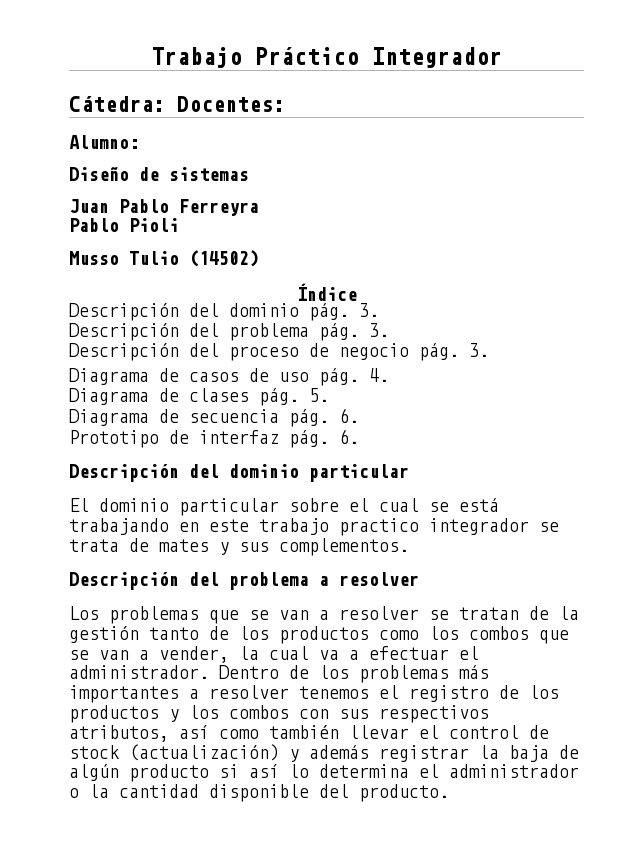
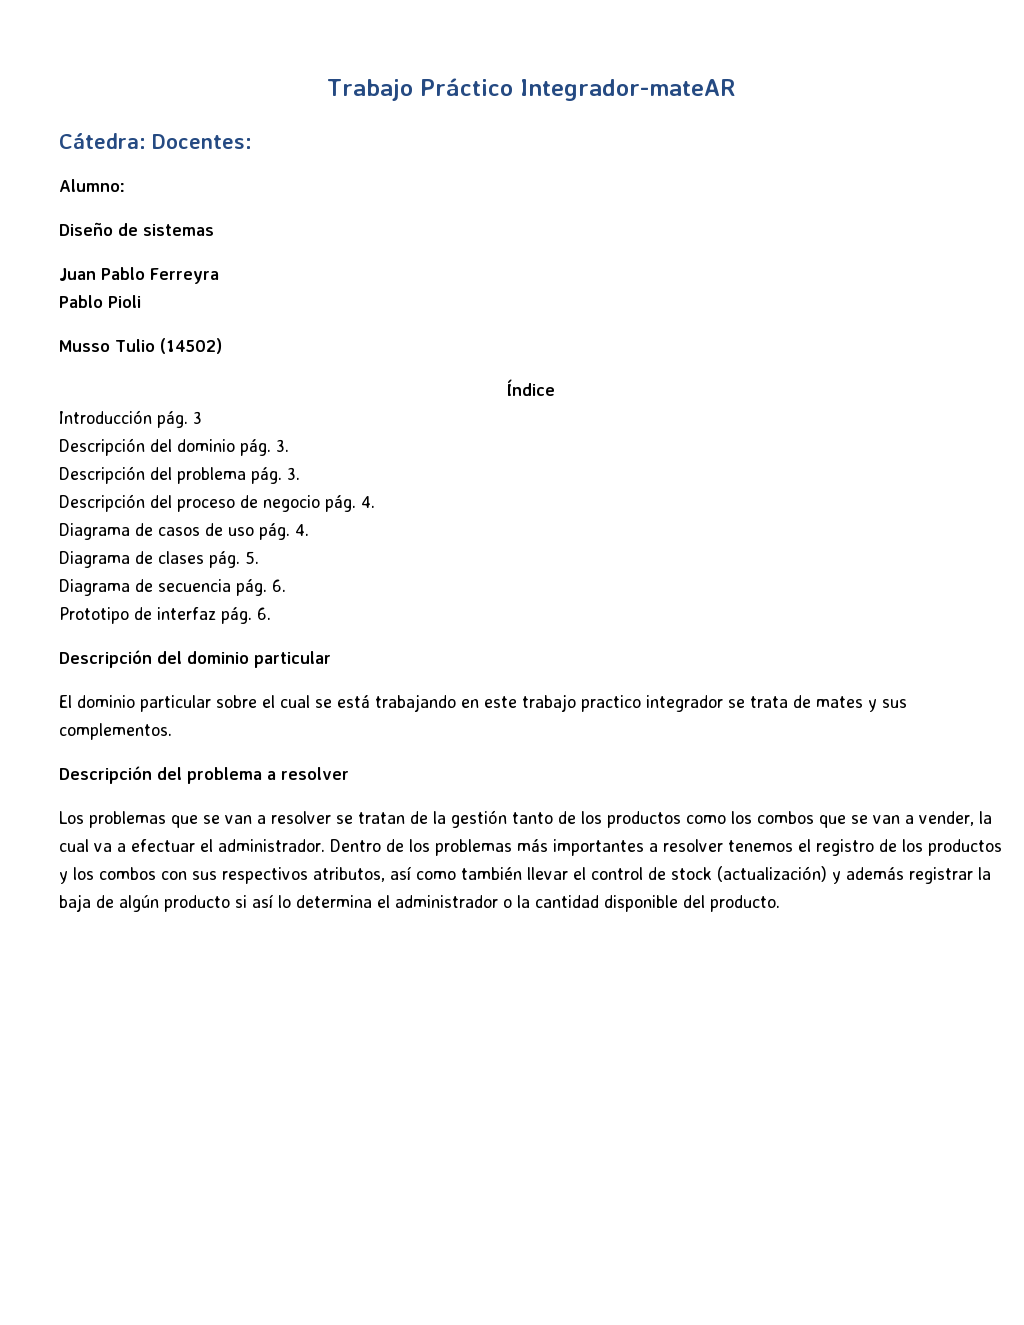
- Trabajo Práctico Integrador
+ Trabajo Práctico Integrador-mateAR
+ Introducción pág. 3
- Descripción del proceso de negocio pág. 3.
+ Descripción del proceso de negocio pág. 4.

